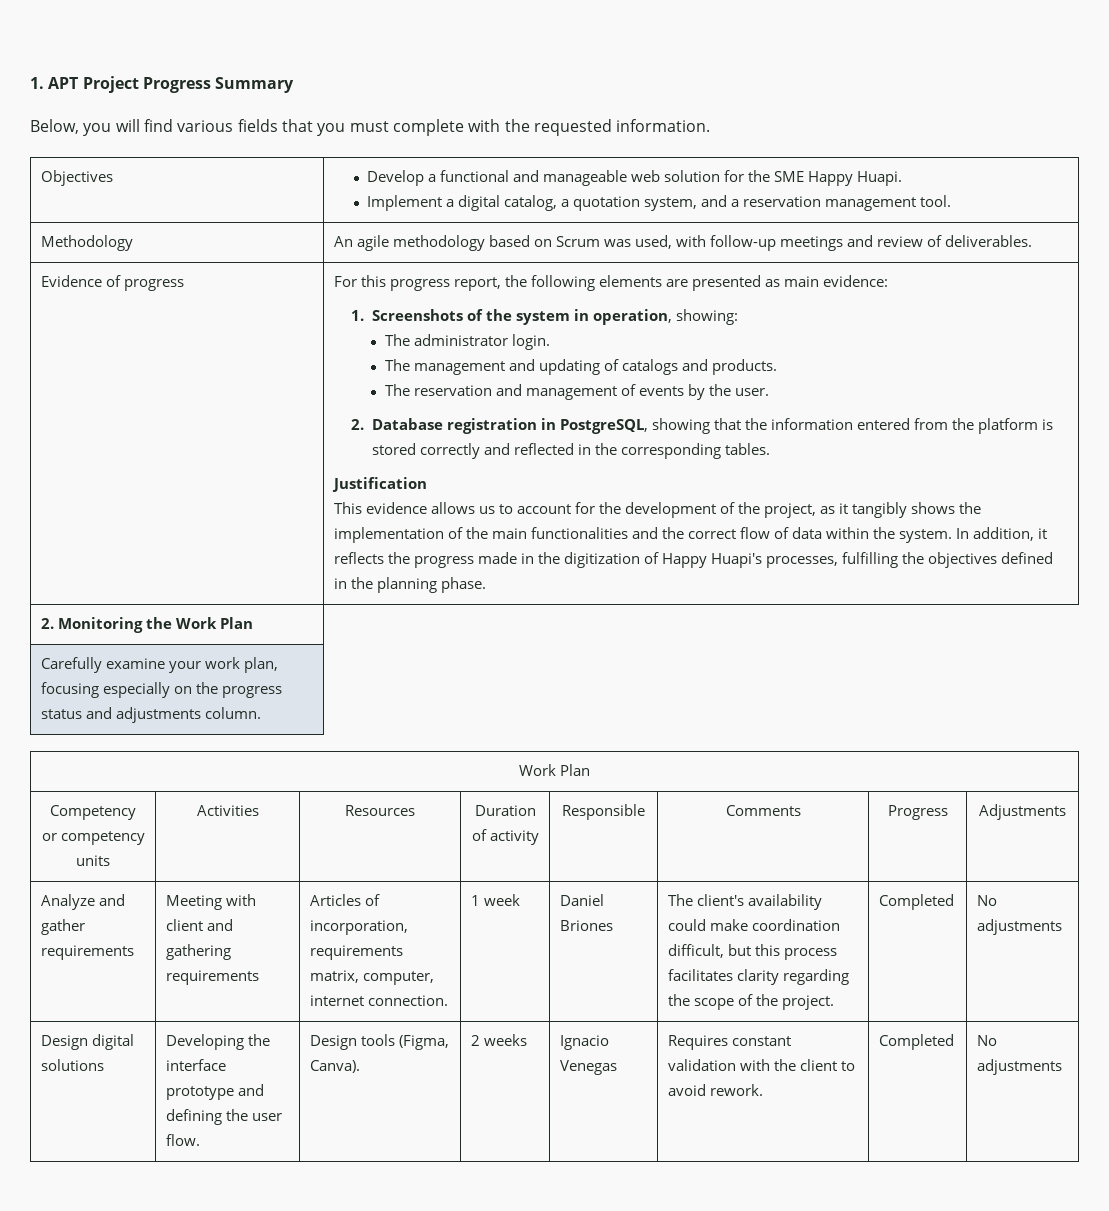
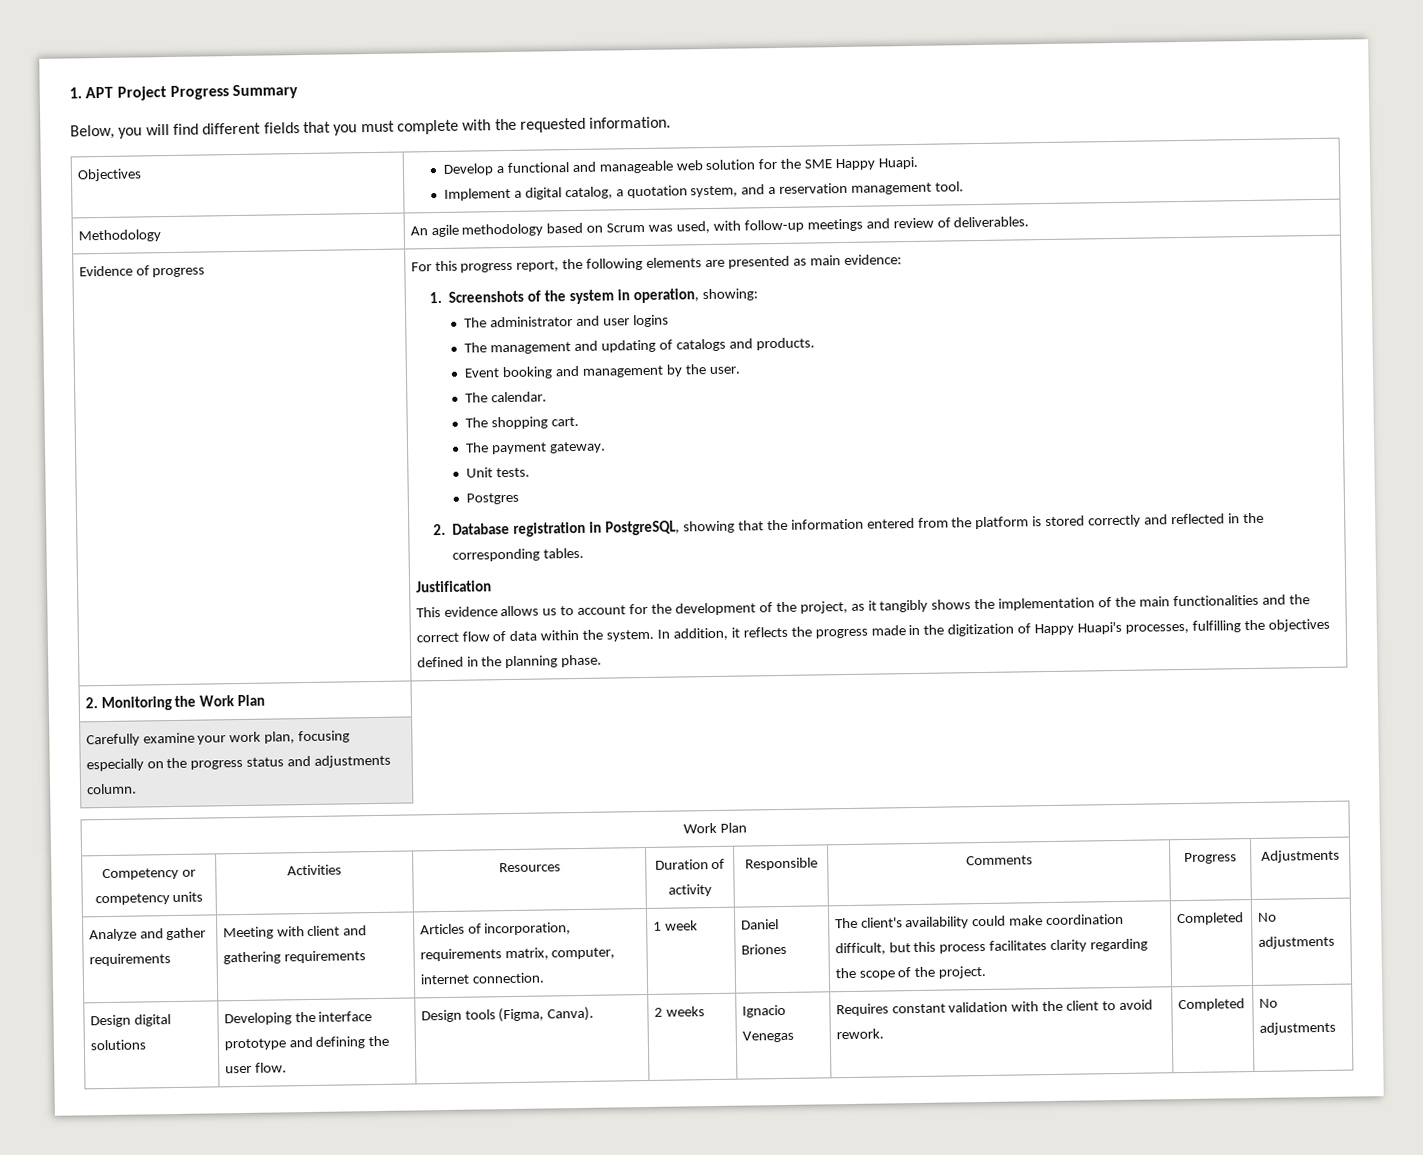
- Below, you will find various fields that you must complete with the requested information.
+ Below, you will find different fields that you must complete with the requested information.
- The administrator login.
+ The administrator and user logins
- The reservation and management of events by the user.
+ Event booking and management by the user.
+ The calendar.
+ The shopping cart.
+ The payment gateway.
+ Unit tests.
+ Postgres

